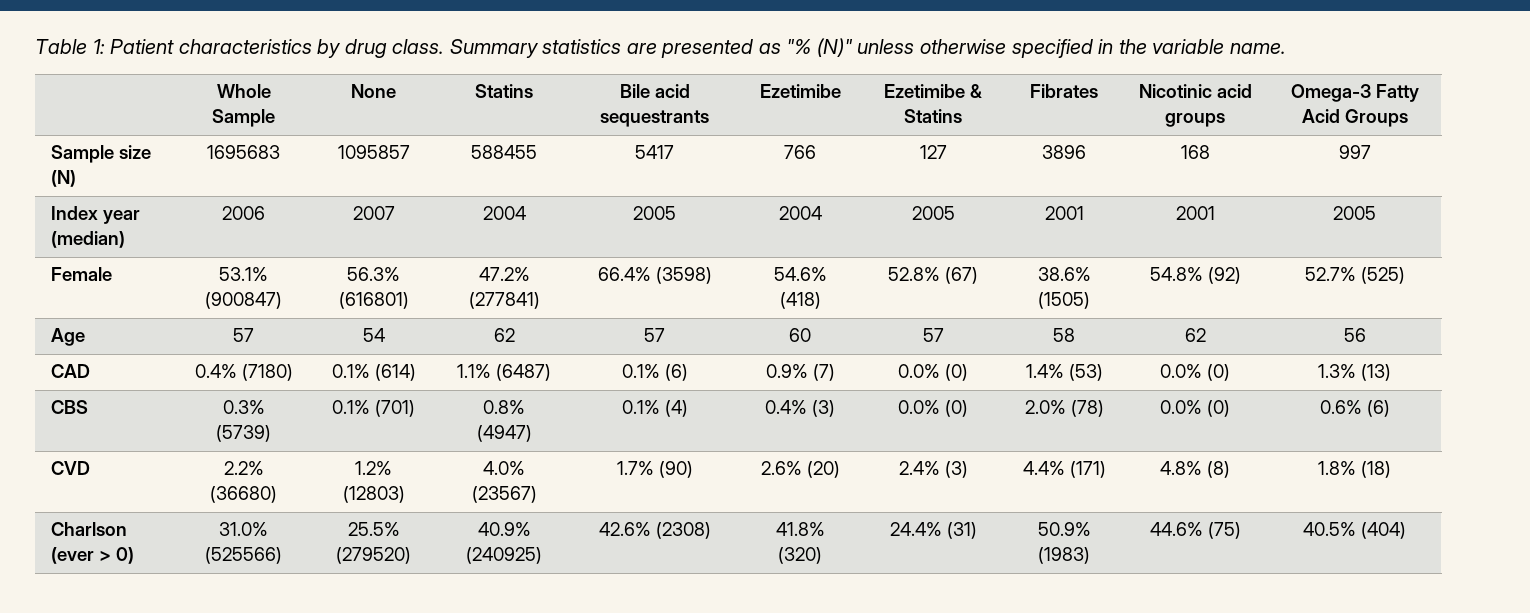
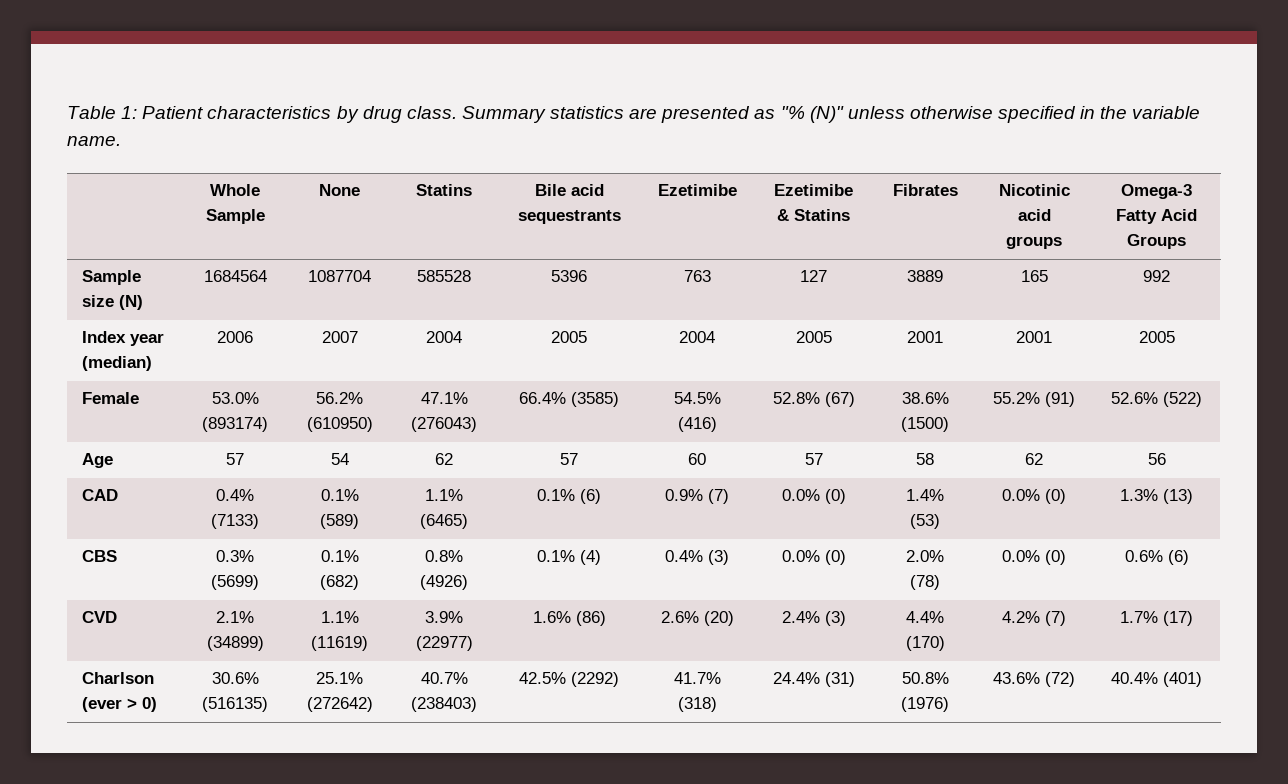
- Sample size (N) | 1695683 | 1095857 | 588455 | 5417 | 766 | 127 | 3896 | 168 | 997
+ Sample size (N) | 1684564 | 1087704 | 585528 | 5396 | 763 | 127 | 3889 | 165 | 992
- Female | 53.1% (900847) | 56.3% (616801) | 47.2% (277841) | 66.4% (3598) | 54.6% (418) | 52.8% (67) | 38.6% (1505) | 54.8% (92) | 52.7% (525)
+ Female | 53.0% (893174) | 56.2% (610950) | 47.1% (276043) | 66.4% (3585) | 54.5% (416) | 52.8% (67) | 38.6% (1500) | 55.2% (91) | 52.6% (522)
- CAD | 0.4% (7180) | 0.1% (614) | 1.1% (6487) | 0.1% (6) | 0.9% (7) | 0.0% (0) | 1.4% (53) | 0.0% (0) | 1.3% (13)
+ CAD | 0.4% (7133) | 0.1% (589) | 1.1% (6465) | 0.1% (6) | 0.9% (7) | 0.0% (0) | 1.4% (53) | 0.0% (0) | 1.3% (13)
- CBS | 0.3% (5739) | 0.1% (701) | 0.8% (4947) | 0.1% (4) | 0.4% (3) | 0.0% (0) | 2.0% (78) | 0.0% (0) | 0.6% (6)
+ CBS | 0.3% (5699) | 0.1% (682) | 0.8% (4926) | 0.1% (4) | 0.4% (3) | 0.0% (0) | 2.0% (78) | 0.0% (0) | 0.6% (6)
- CVD | 2.2% (36680) | 1.2% (12803) | 4.0% (23567) | 1.7% (90) | 2.6% (20) | 2.4% (3) | 4.4% (171) | 4.8% (8) | 1.8% (18)
+ CVD | 2.1% (34899) | 1.1% (11619) | 3.9% (22977) | 1.6% (86) | 2.6% (20) | 2.4% (3) | 4.4% (170) | 4.2% (7) | 1.7% (17)
- Charlson (ever > 0) | 31.0% (525566) | 25.5% (279520) | 40.9% (240925) | 42.6% (2308) | 41.8% (320) | 24.4% (31) | 50.9% (1983) | 44.6% (75) | 40.5% (404)
+ Charlson (ever > 0) | 30.6% (516135) | 25.1% (272642) | 40.7% (238403) | 42.5% (2292) | 41.7% (318) | 24.4% (31) | 50.8% (1976) | 43.6% (72) | 40.4% (401)

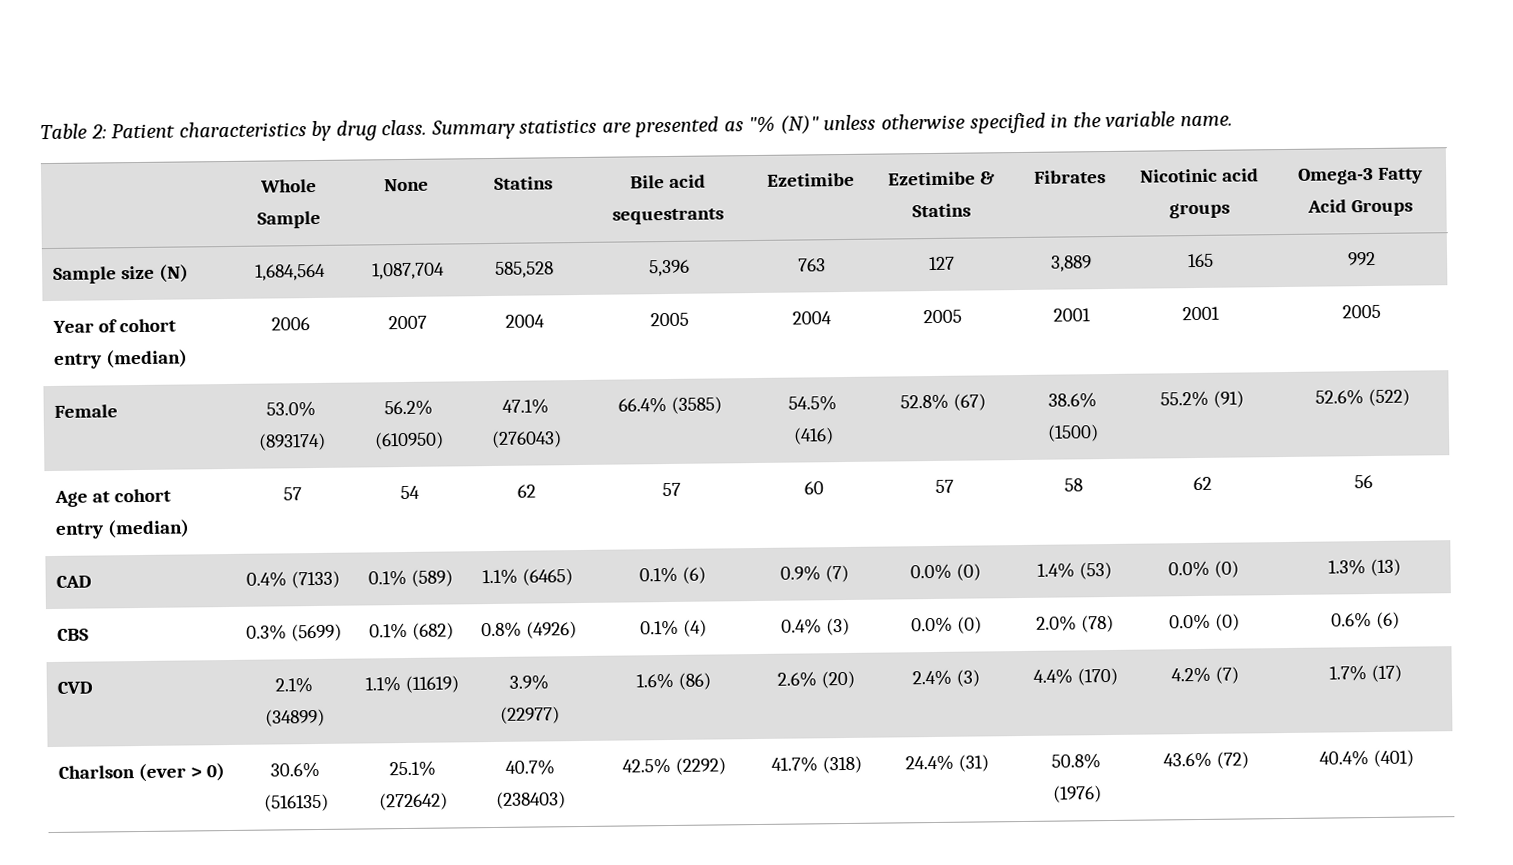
- Table 1: Patient characteristics by drug class.
+ Table 2: Patient characteristics by drug class.
- Sample size (N) | 1684564 | 1087704 | 585528 | 5396 | 763 | 127 | 3889 | 165 | 992
+ Sample size (N) | 1,684,564 | 1,087,704 | 585,528 | 5,396 | 763 | 127 | 3,889 | 165 | 992
- Index year (median) | 2006 | 2007 | 2004 | 2005 | 2004 | 2005 | 2001 | 2001 | 2005
+ Year of cohort entry (median) | 2006 | 2007 | 2004 | 2005 | 2004 | 2005 | 2001 | 2001 | 2005
- Age | 57 | 54 | 62 | 57 | 60 | 57 | 58 | 62 | 56
+ Age at cohort entry (median) | 57 | 54 | 62 | 57 | 60 | 57 | 58 | 62 | 56

